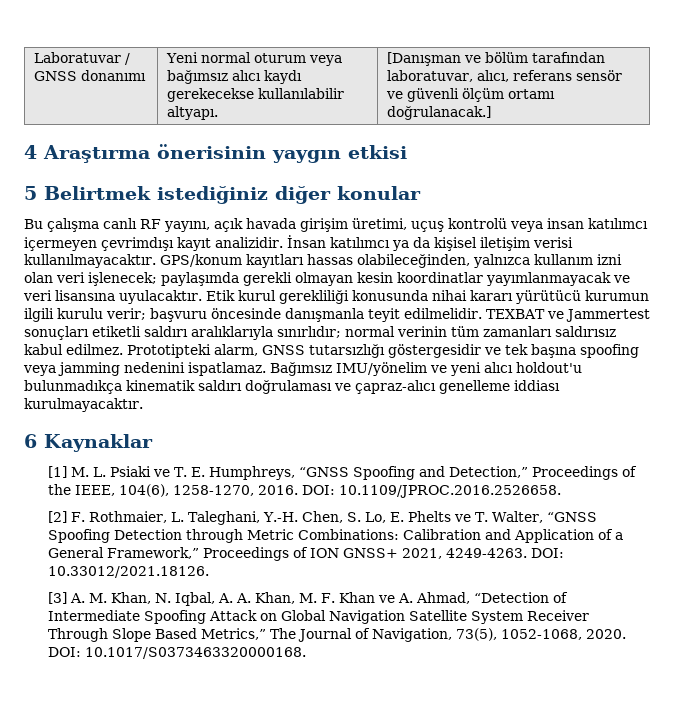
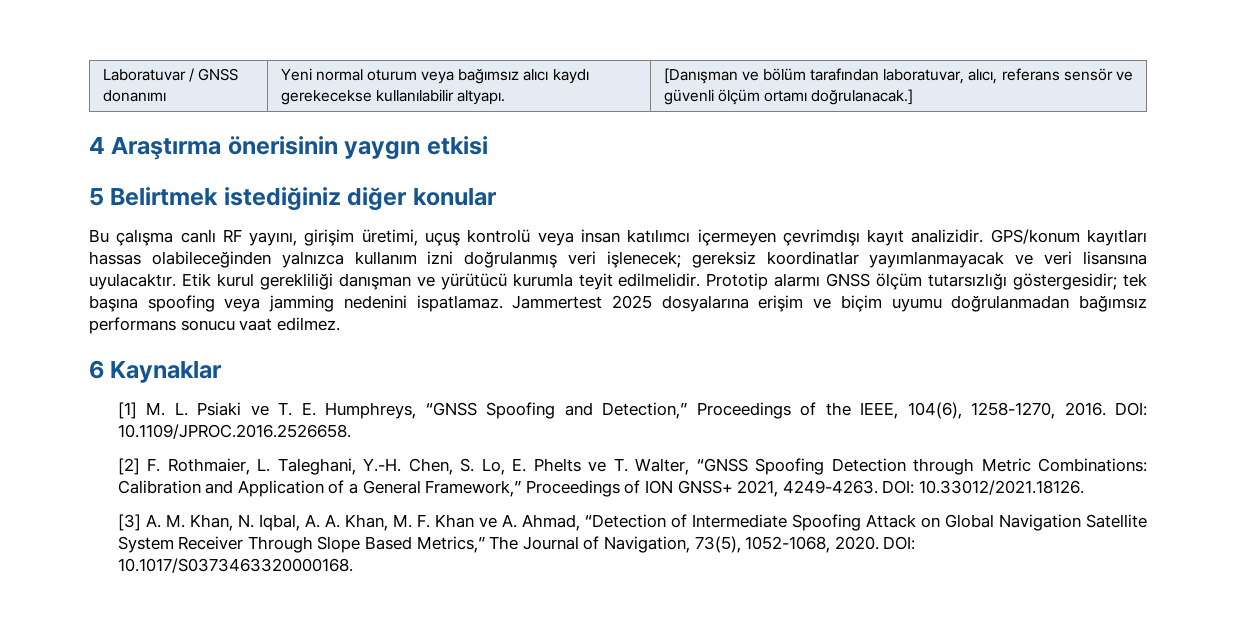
- Bu çalışma canlı RF yayını, açık havada girişim üretimi, uçuş kontrolü veya insan katılımcı içermeyen çevrimdışı kayıt analizidir.
+ Bu çalışma canlı RF yayını, girişim üretimi, uçuş kontrolü veya insan katılımcı içermeyen çevrimdışı kayıt analizidir.
- İnsan katılımcı ya da kişisel iletişim verisi kullanılmayacaktır.
- GPS/konum kayıtları hassas olabileceğinden, yalnızca kullanım izni olan veri işlenecek; paylaşımda gerekli olmayan kesin koordinatlar yayımlanmayacak ve veri lisansına uyulacaktır.
+ GPS/konum kayıtları hassas olabileceğinden yalnızca kullanım izni doğrulanmış veri işlenecek; gereksiz koordinatlar yayımlanmayacak ve veri lisansına uyulacaktır.
- Etik kurul gerekliliği konusunda nihai kararı yürütücü kurumun ilgili kurulu verir; başvuru öncesinde danışmanla teyit edilmelidir. TEXBAT ve Jammertest sonuçları etiketli saldırı aralıklarıyla sınırlıdır; normal verinin tüm zamanları saldırısız kabul edilmez. Prototipteki alarm, GNSS tutarsızlığı göstergesidir ve tek başına spoofing veya jamming nedenini ispatlamaz.
+ Etik kurul gerekliliği danışman ve yürütücü kurumla teyit edilmelidir. Prototip alarmı GNSS ölçüm tutarsızlığı göstergesidir; tek başına spoofing veya jamming nedenini ispatlamaz.
- Bağımsız IMU/yönelim ve yeni alıcı holdout'u bulunmadıkça kinematik saldırı doğrulaması ve çapraz-alıcı genelleme iddiası kurulmayacaktır.
+ Jammertest 2025 dosyalarına erişim ve biçim uyumu doğrulanmadan bağımsız performans sonucu vaat edilmez.

